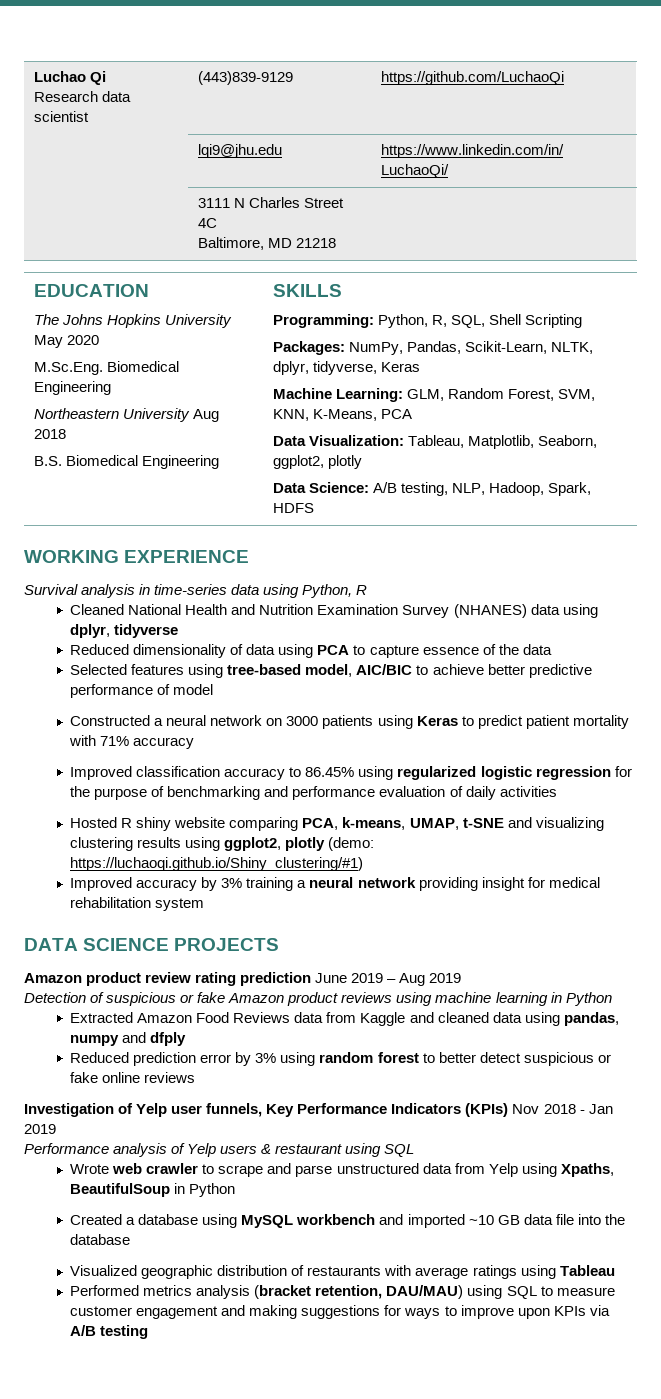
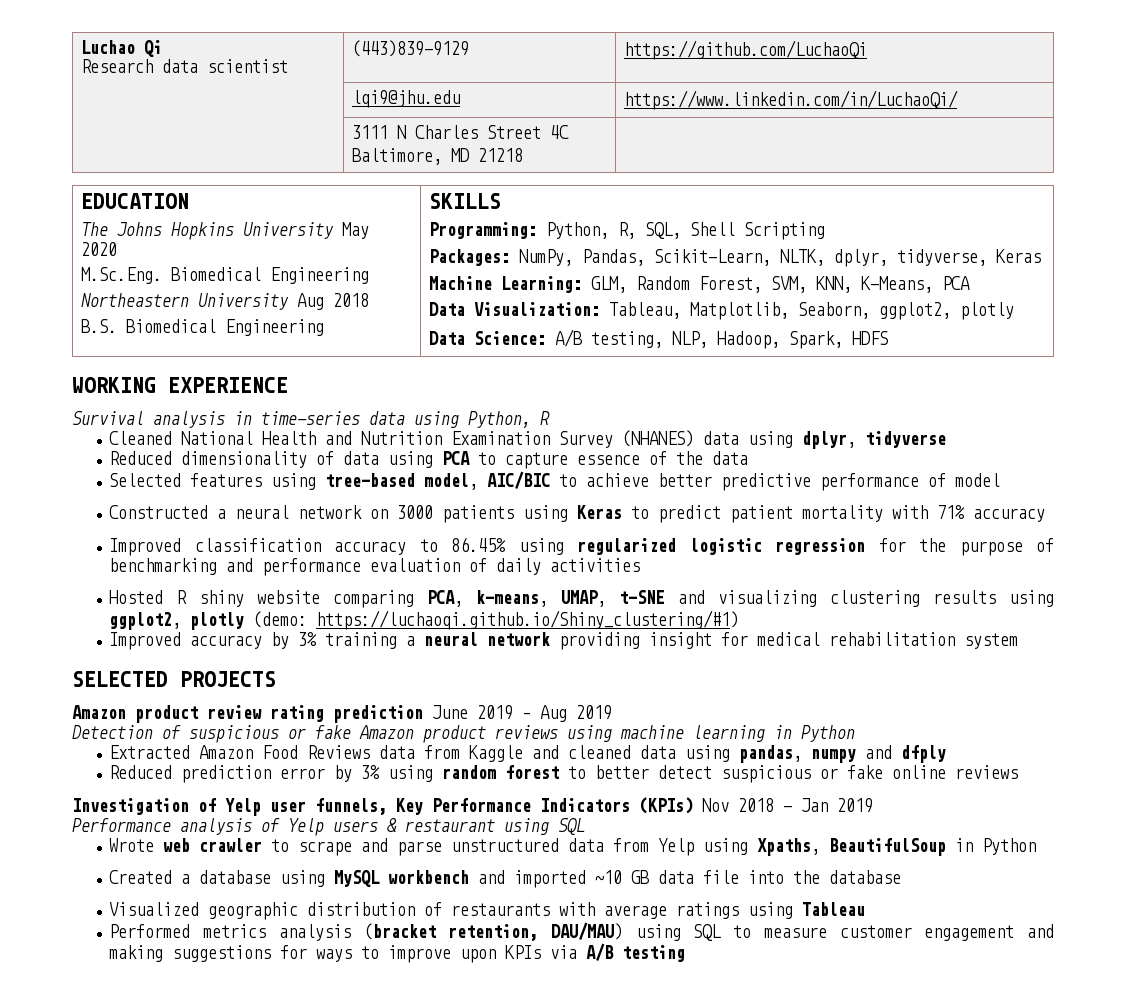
- DATA SCIENCE PROJECTS
+ SELECTED PROJECTS

